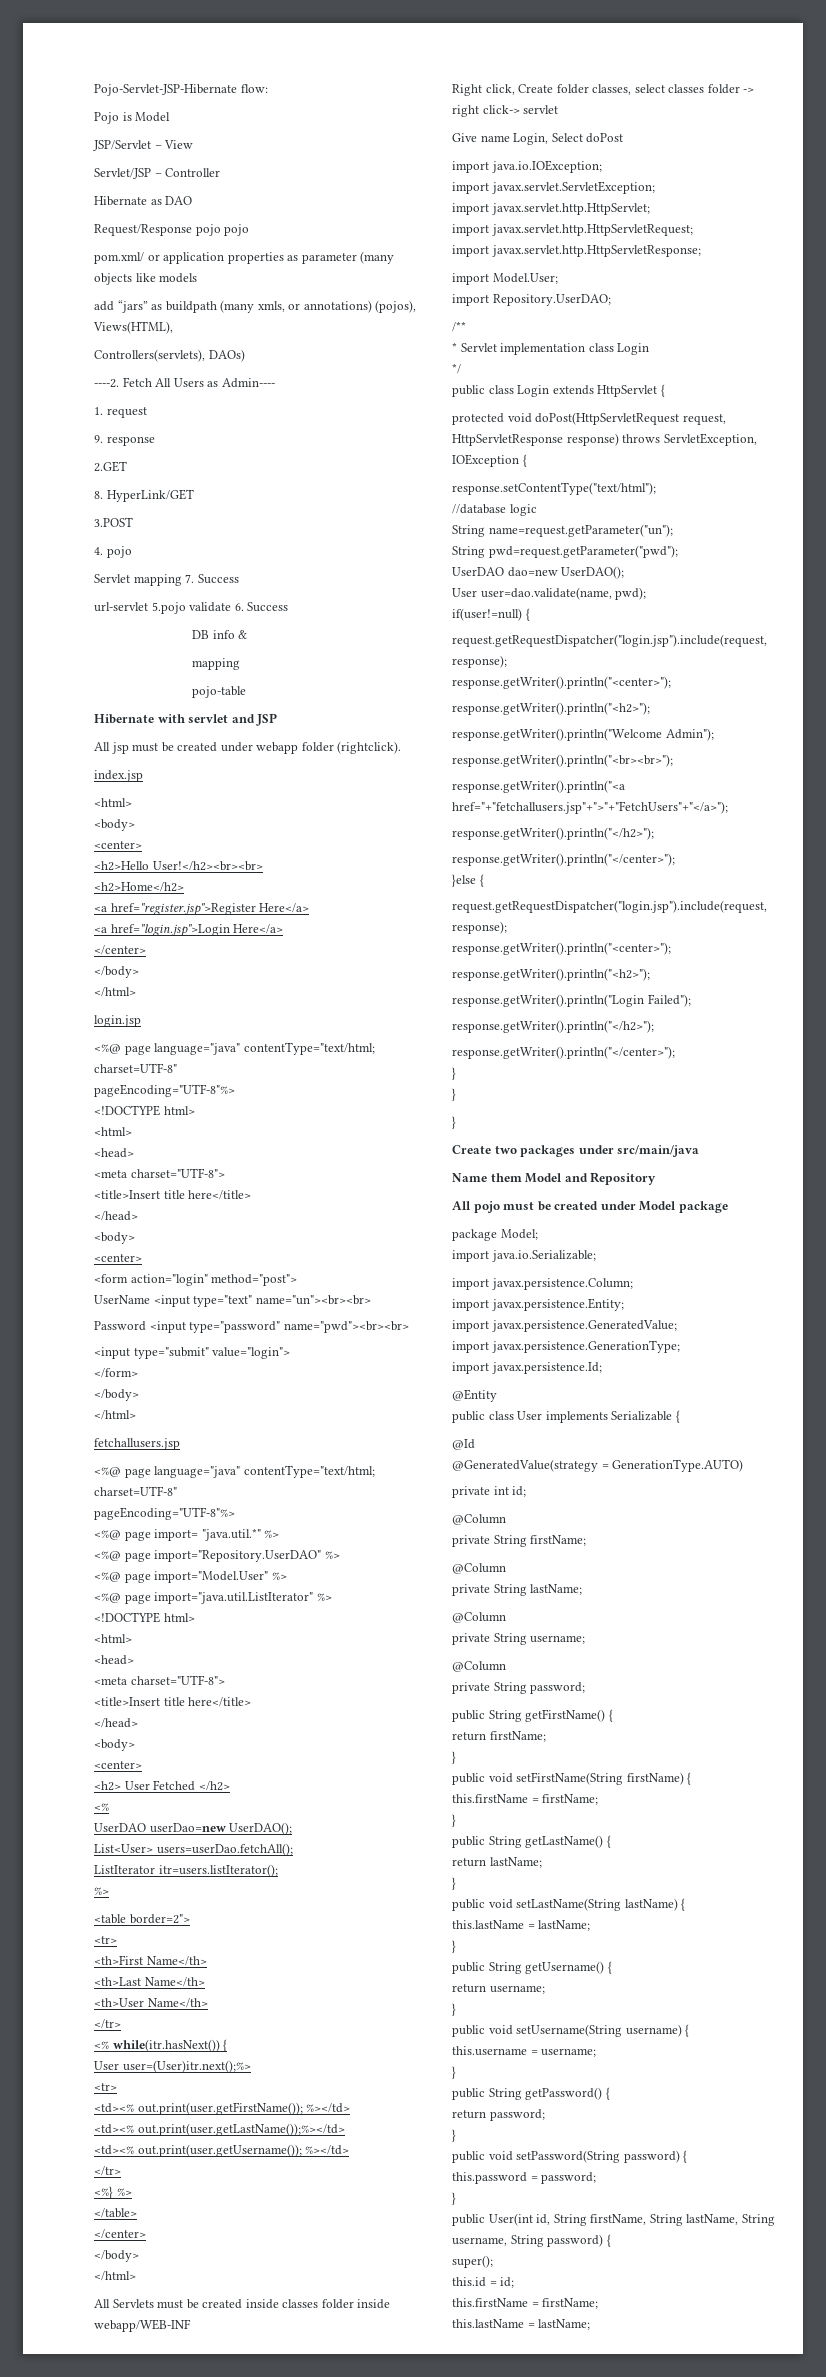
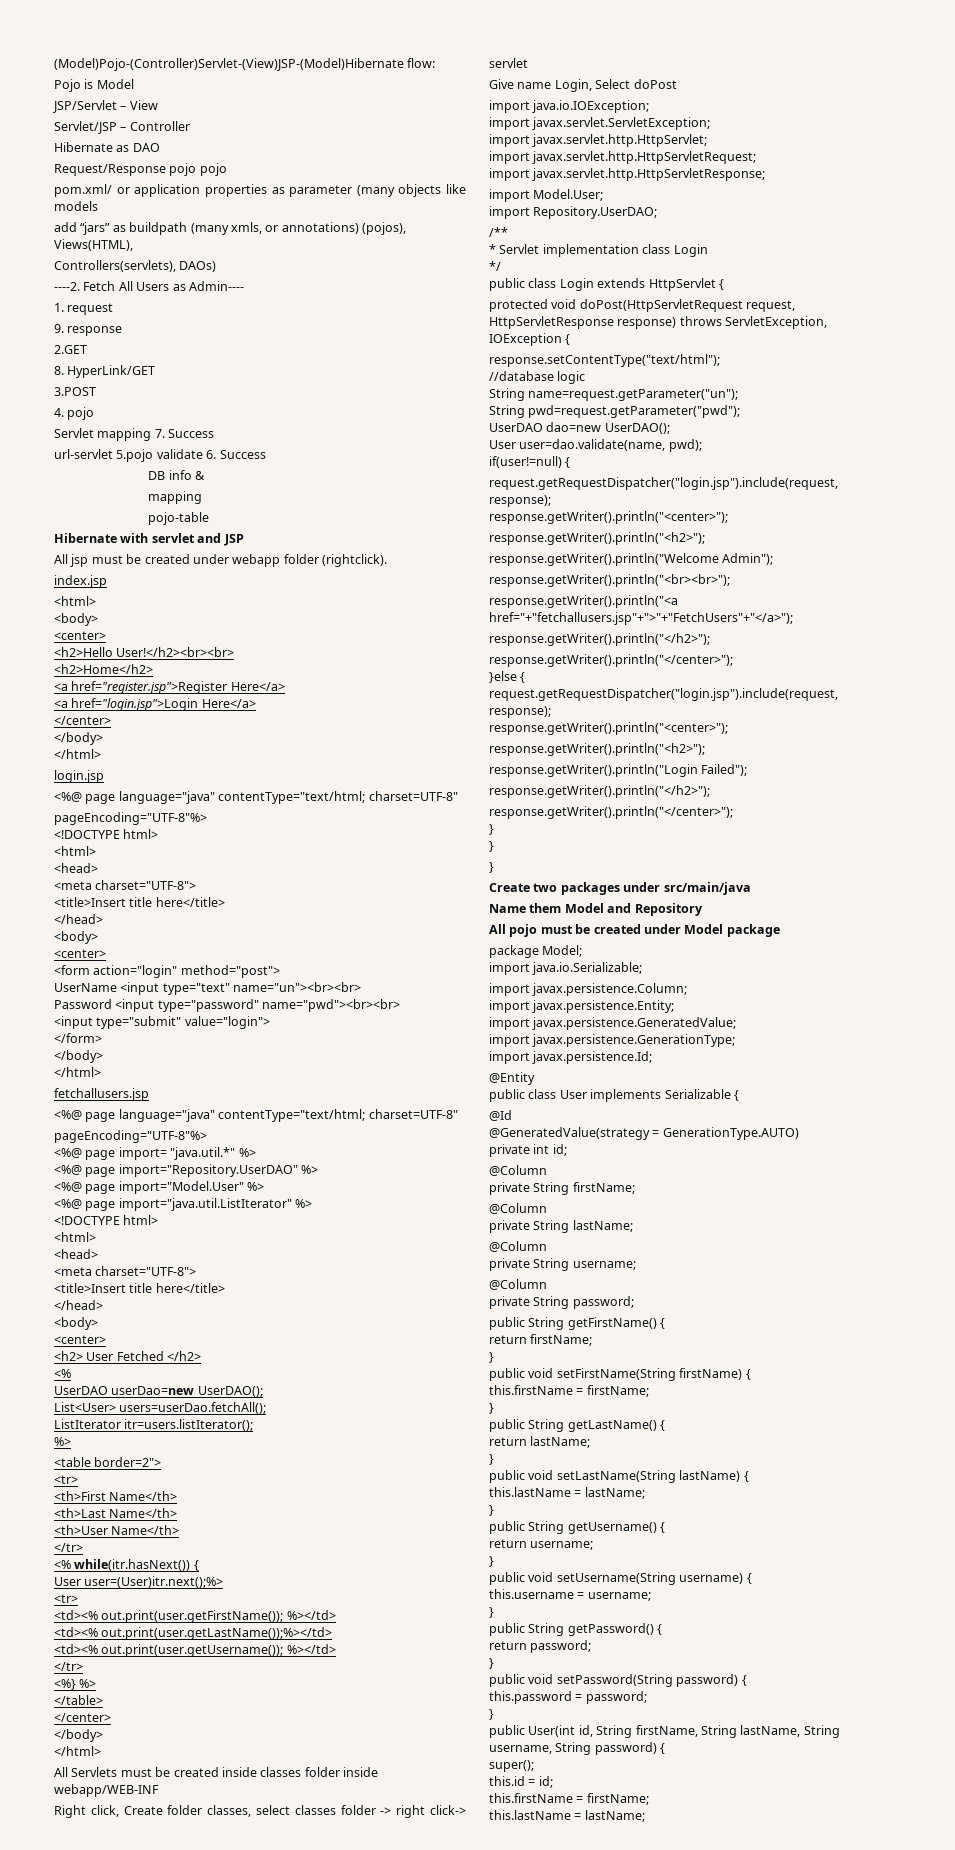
- Pojo-Servlet-JSP-Hibernate flow:
+ (Model)Pojo-(Controller)Servlet-(View)JSP-(Model)Hibernate flow:

